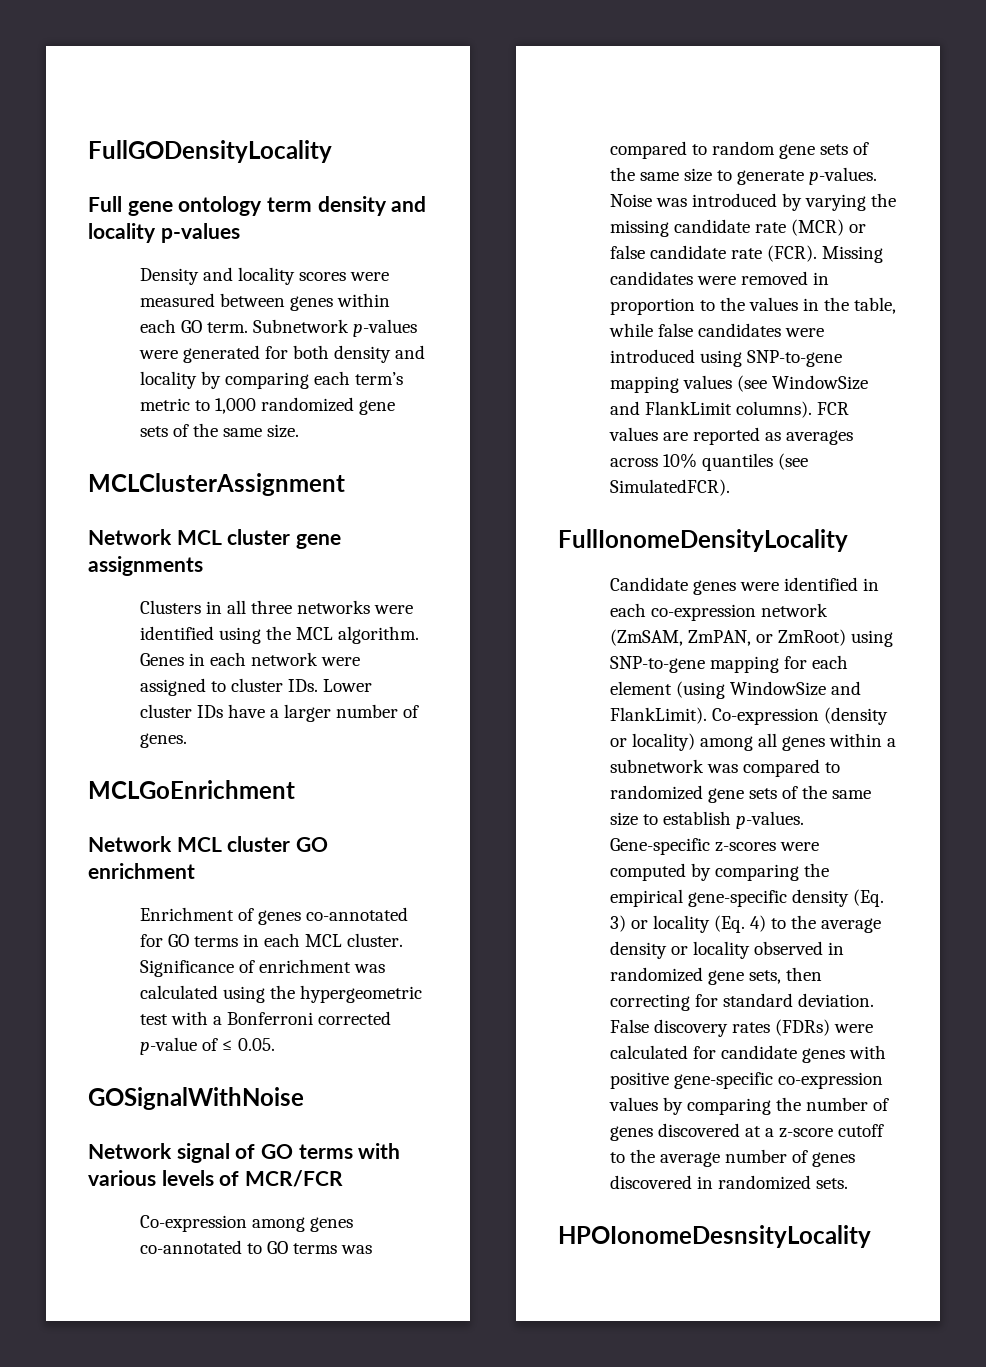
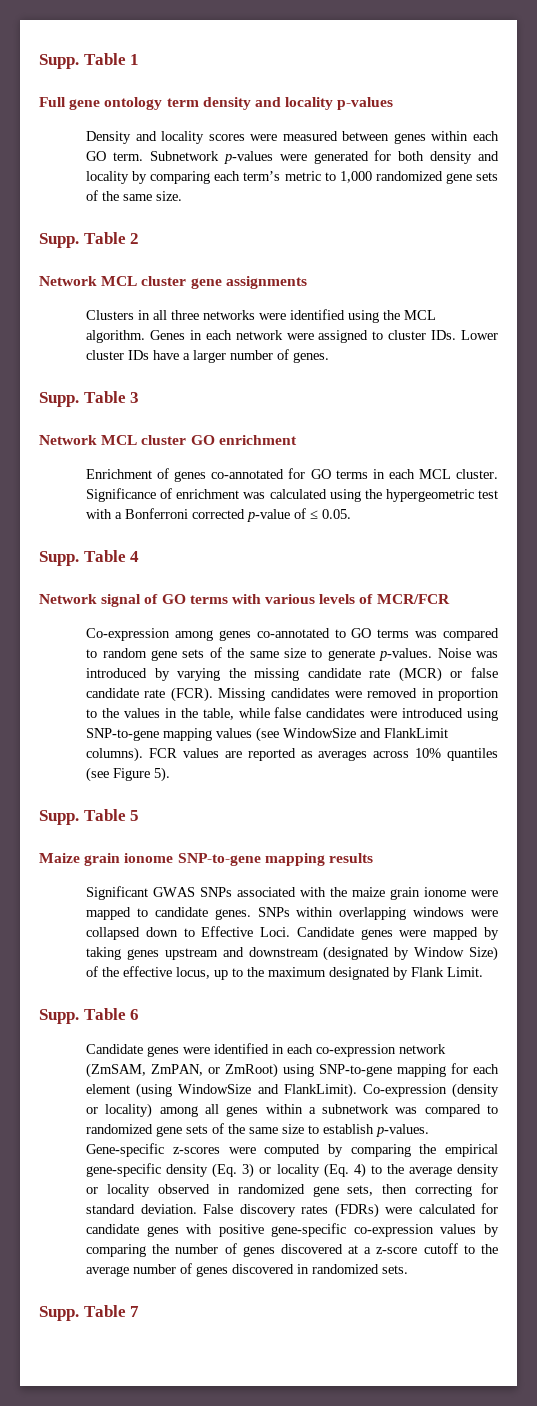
- FullGODensityLocality
+ Supp. Table 1
- MCLClusterAssignment
+ Supp. Table 2
- MCLGoEnrichment
+ Supp. Table 3
- GOSignalWithNoise
+ Supp. Table 4
- FCR values are reported as averages across 10% quantiles (see SimulatedFCR).
- FullIonomeDensityLocality
+ FCR values are reported as averages across 10% quantiles (see Figure 5).
+ Supp. Table 5
+ Maize grain ionome SNP-to-gene mapping results
+ Significant GWAS SNPs associated with the maize grain ionome were mapped to candidate genes. SNPs within overlapping windows were collapsed down to Effective Loci. Candidate genes were mapped by taking genes upstream and downstream (designated by Window Size) of the effective locus, up to the maximum designated by Flank Limit.
+ Supp. Table 6
- HPOIonomeDesnsityLocality
+ Supp. Table 7

